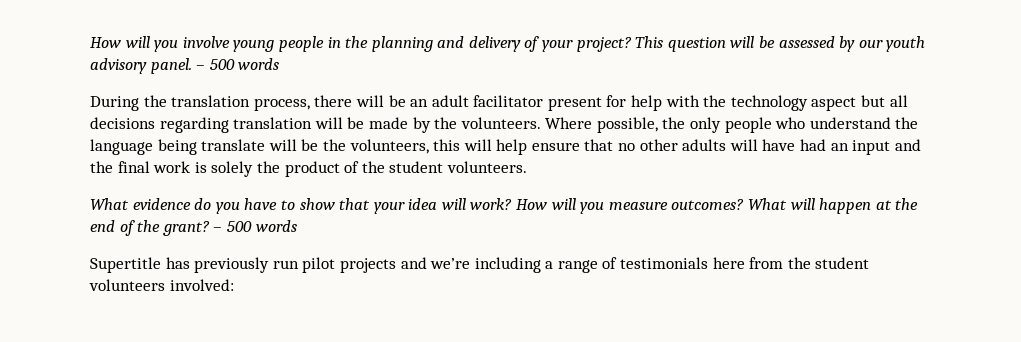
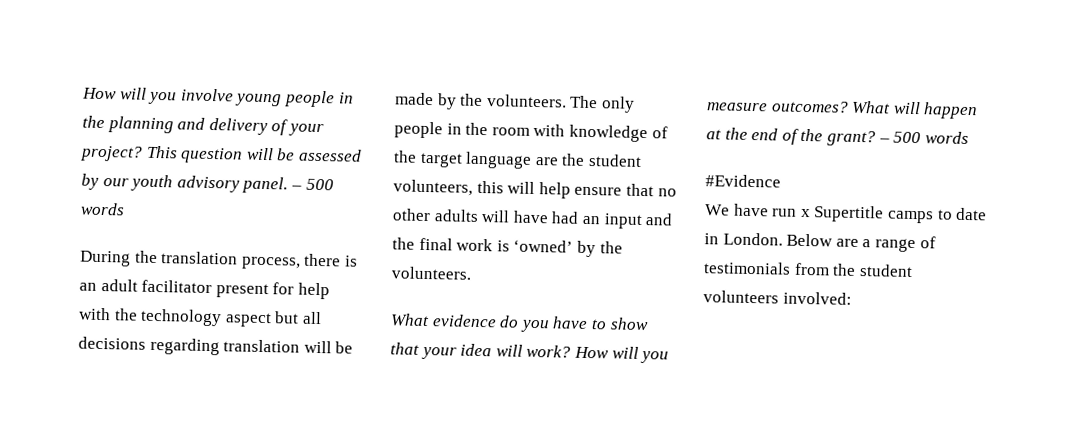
- During the translation process, there will be an adult facilitator present for help with the technology aspect but all decisions regarding translation will be made by the volunteers.
+ During the translation process, there is an adult facilitator present for help with the technology aspect but all decisions regarding translation will be made by the volunteers.
- Where possible, the only people who understand the language being translate will be the volunteers, this will help ensure that no other adults will have had an input and the final work is solely the product of the student volunteers.
+ The only people in the room with knowledge of the target language are the student volunteers, this will help ensure that no other adults will have had an input and the final work is ‘owned’ by the volunteers.
- Supertitle has previously run pilot projects and we’re including a range of testimonials here from the student volunteers involved:
+ #Evidence
+ We have run x Supertitle camps to date in London. Below are a range of testimonials from the student volunteers involved:

